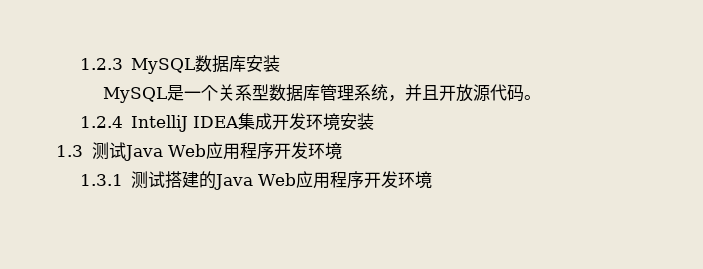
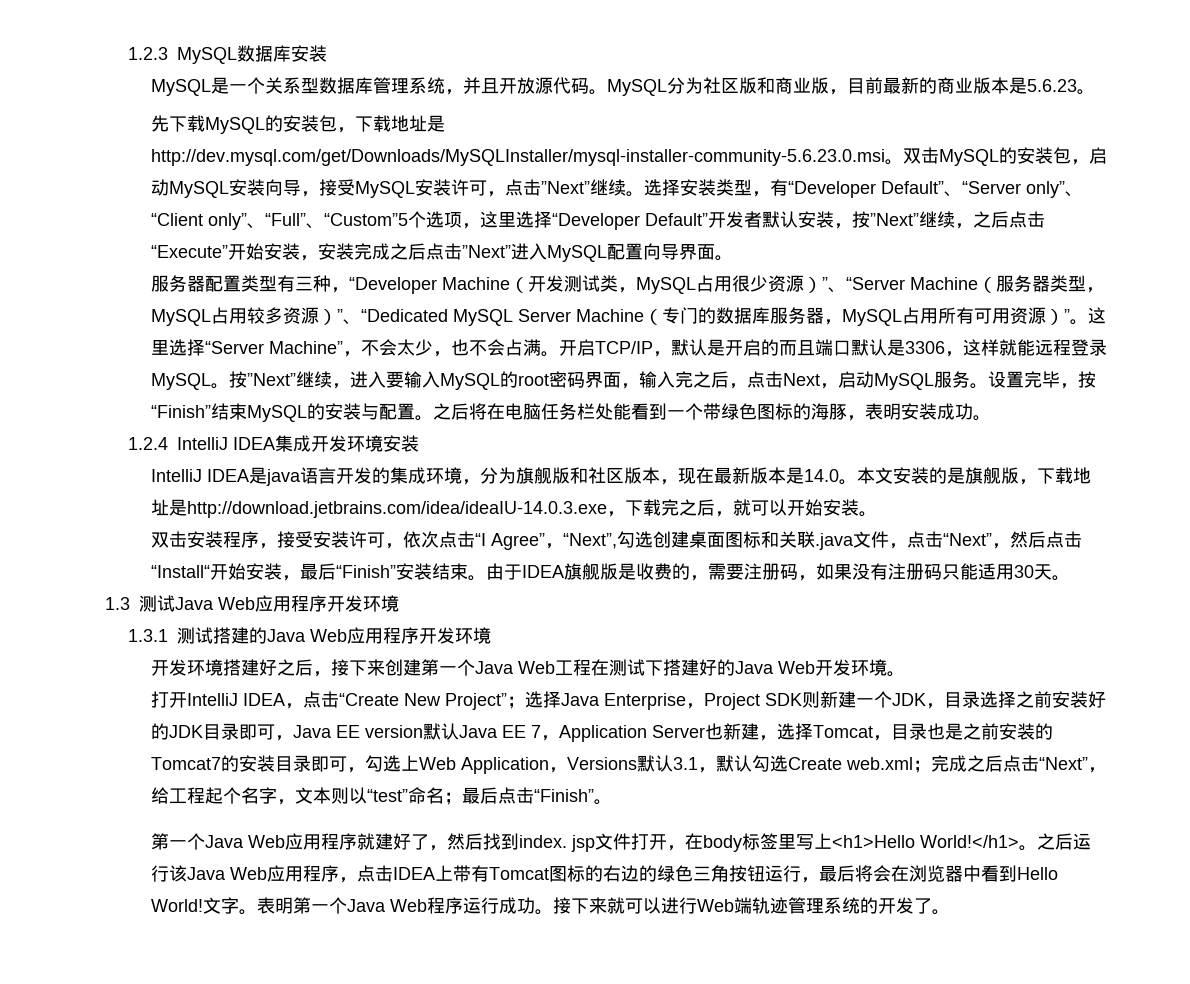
+ MySQL分为社区版和商业版，目前最新的商业版本是5.6.23。
+ 先下载MySQL的安装包，下载地址是http://dev.mysql.com/get/Downloads/MySQLInstaller/mysql-installer-community-5.6.23.0.msi。双击MySQL的安装包，启动MySQL安装向导，接受MySQL安装许可，点击”Next”继续。选择安装类型，有“Developer Default”、“Server only”、“Client only”、“Full”、“Custom”5个选项，这里选择“Developer Default”开发者默认安装，按”Next”继续，之后点击“Execute”开始安装，安装完成之后点击”Next”进入MySQL配置向导界面。
+ 服务器配置类型有三种，“Developer Machine（开发测试类，MySQL占用很少资源）”、“Server Machine（服务器类型，MySQL占用较多资源）”、“Dedicated MySQL Server Machine（专门的数据库服务器，MySQL占用所有可用资源）”。这里选择“Server Machine”，不会太少，也不会占满。开启TCP/IP，默认是开启的而且端口默认是3306，这样就能远程登录MySQL。按”Next”继续，进入要输入MySQL的root密码界面，输入完之后，点击Next，启动MySQL服务。设置完毕，按“Finish”结束MySQL的安装与配置。之后将在电脑任务栏处能看到一个带绿色图标的海豚，表明安装成功。
+ IntelliJ IDEA是java语言开发的集成环境，分为旗舰版和社区版本，现在最新版本是14.0。本文安装的是旗舰版，下载地址是http://download.jetbrains.com/idea/ideaIU-14.0.3.exe，下载完之后，就可以开始安装。
+ 双击安装程序，接受安装许可，依次点击“I Agree”，“Next”,勾选创建桌面图标和关联.java文件，点击“Next”，然后点击“Install“开始安装，最后“Finish”安装结束。由于IDEA旗舰版是收费的，需要注册码，如果没有注册码只能适用30天。
+ 开发环境搭建好之后，接下来创建第一个Java Web工程在测试下搭建好的Java Web开发环境。
+ 打开IntelliJ IDEA，点击“Create New Project”；选择Java Enterprise，Project SDK则新建一个JDK，目录选择之前安装好的JDK目录即可，Java EE version默认Java EE 7，Application Server也新建，选择Tomcat，目录也是之前安装的Tomcat7的安装目录即可，勾选上Web Application，Versions默认3.1，默认勾选Create web.xml；完成之后点击“Next”，给工程起个名字，文本则以“test”命名；最后点击“Finish”。
+ 第一个Java Web应用程序就建好了，然后找到index. jsp文件打开，在body标签里写上<h1>Hello World!</h1>。之后运行该Java Web应用程序，点击IDEA上带有Tomcat图标的右边的绿色三角按钮运行，最后将会在浏览器中看到Hello World!文字。表明第一个Java Web程序运行成功。接下来就可以进行Web端轨迹管理系统的开发了。

